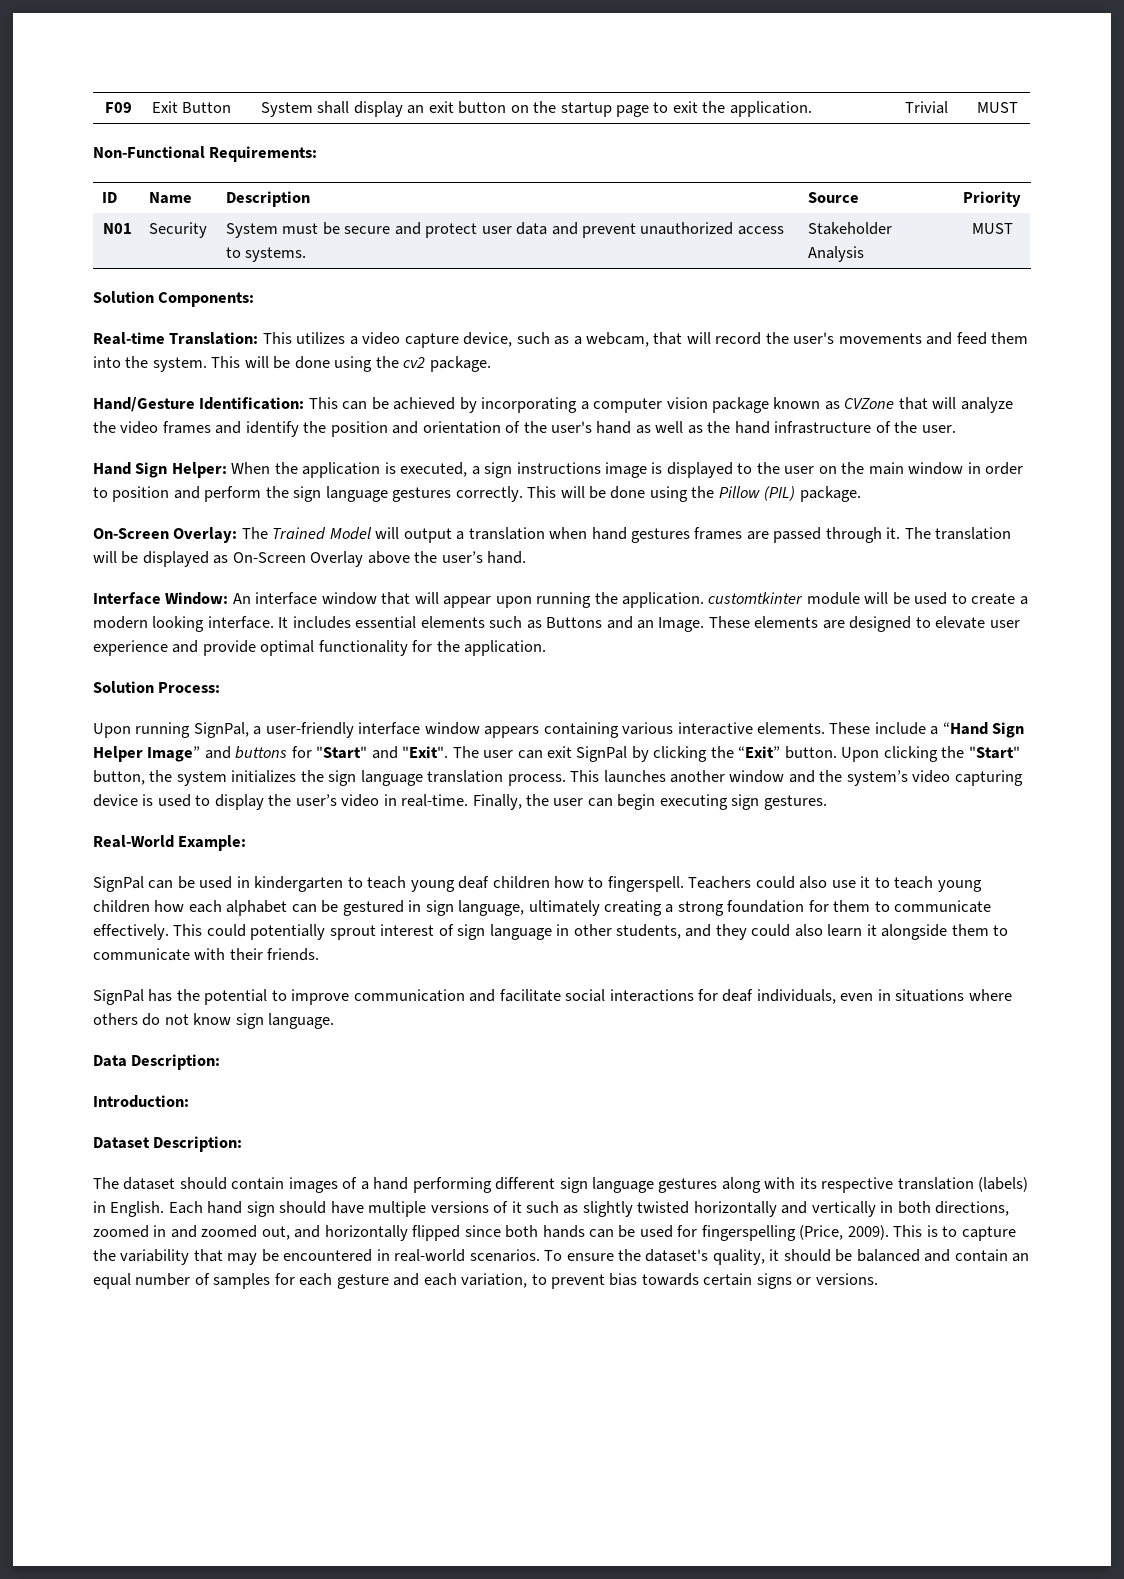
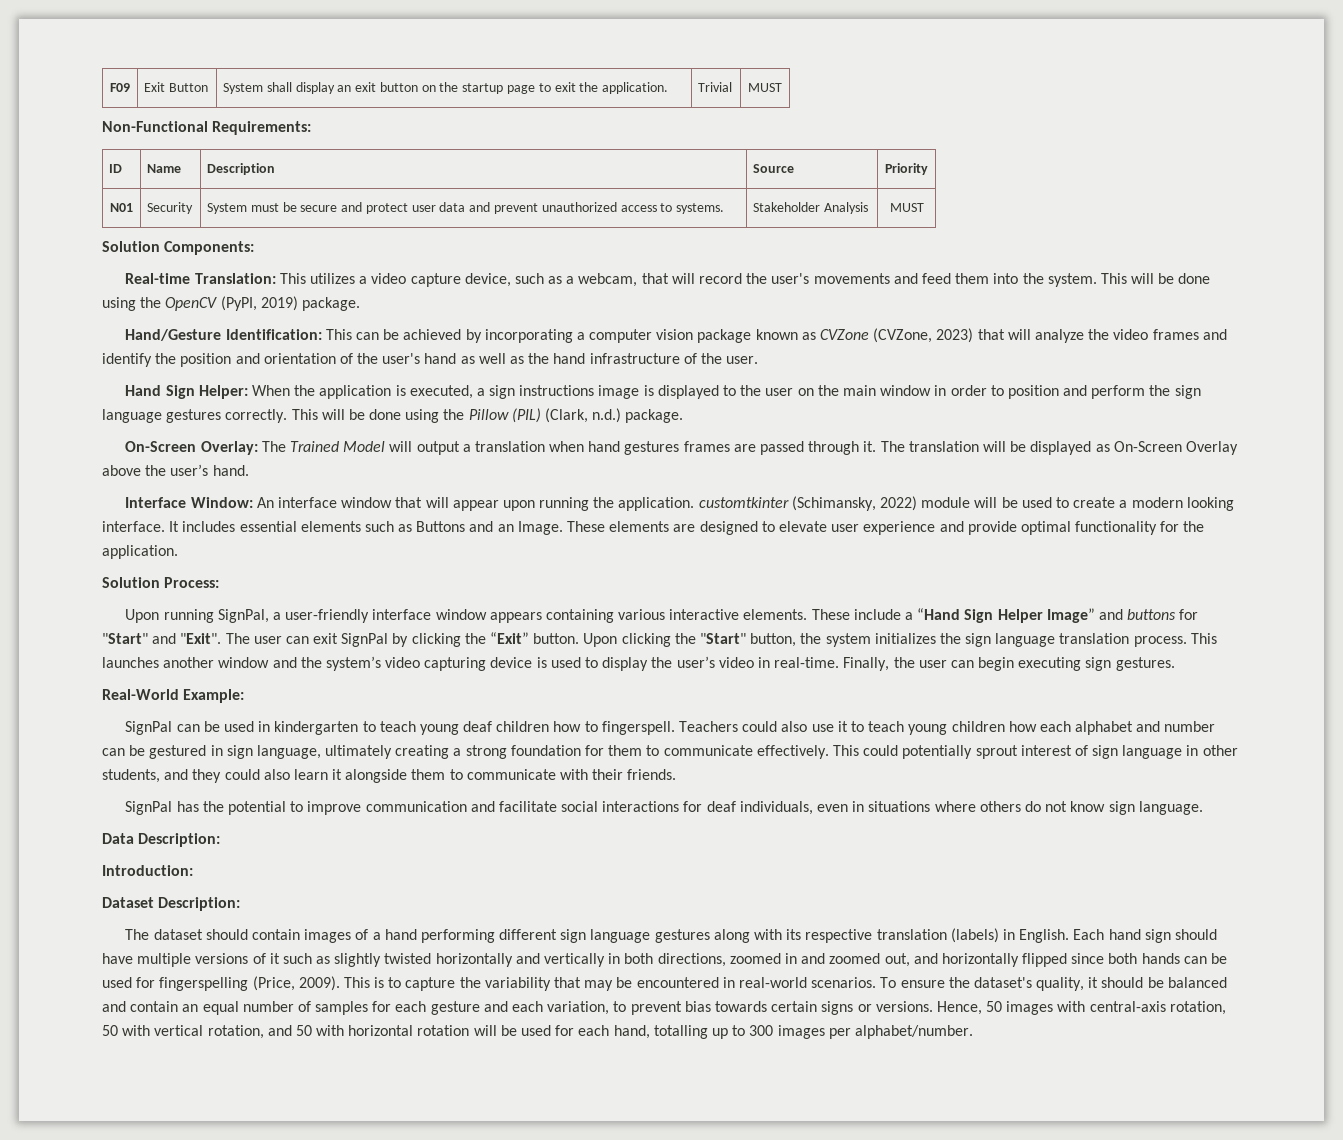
- This will be done using the cv2 package.
+ This will be done using the OpenCV (PyPI, 2019) package.
- Hand/Gesture Identification: This can be achieved by incorporating a computer vision package known as CVZone that will analyze the video frames and identify the position and orientation of the user's hand as well as the hand infrastructure of the user.
+ Hand/Gesture Identification: This can be achieved by incorporating a computer vision package known as CVZone (CVZone, 2023) that will analyze the video frames and identify the position and orientation of the user's hand as well as the hand infrastructure of the user.
- This will be done using the Pillow (PIL) package.
+ This will be done using the Pillow (PIL) (Clark, n.d.) package.
- Interface Window: An interface window that will appear upon running the application. customtkinter module will be used to create a modern looking interface.
+ Interface Window: An interface window that will appear upon running the application. customtkinter (Schimansky, 2022) module will be used to create a modern looking interface.
- Teachers could also use it to teach young children how each alphabet can be gestured in sign language, ultimately creating a strong foundation for them to communicate effectively.
+ Teachers could also use it to teach young children how each alphabet and number can be gestured in sign language, ultimately creating a strong foundation for them to communicate effectively.
+ Hence, 50 images with central-axis rotation, 50 with vertical rotation, and 50 with horizontal rotation will be used for each hand, totalling up to 300 images per alphabet/number.

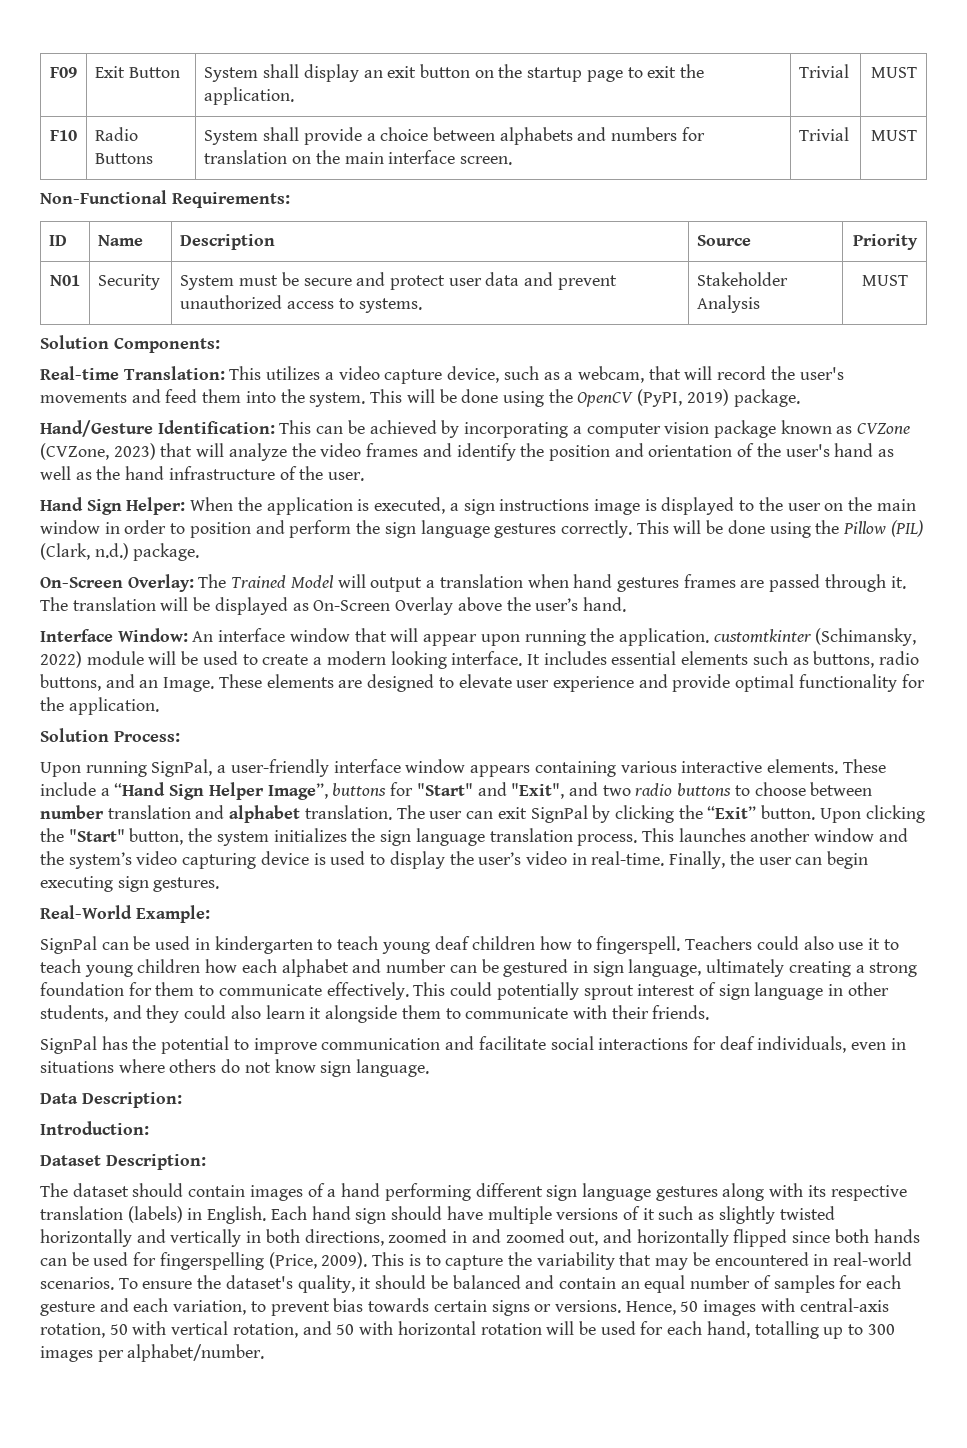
+ F10 | Radio Buttons | System shall provide a choice between alphabets and numbers for translation on the main interface screen. | Trivial | MUST
- It includes essential elements such as Buttons and an Image.
+ It includes essential elements such as buttons, radio buttons, and an Image.
- These include a “Hand Sign Helper Image” and buttons for "Start" and "Exit".
+ These include a “Hand Sign Helper Image”, buttons for "Start" and "Exit", and two radio buttons to choose between number translation and alphabet translation.

